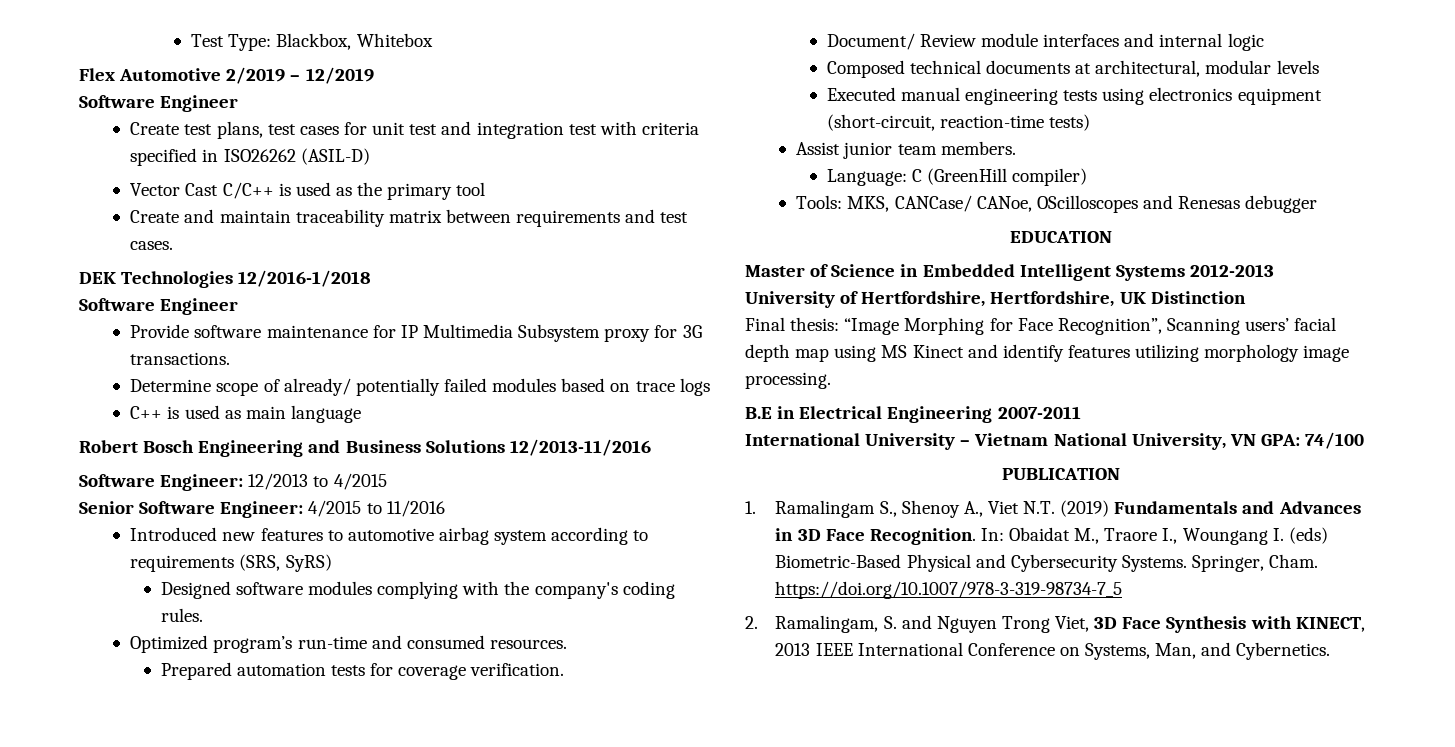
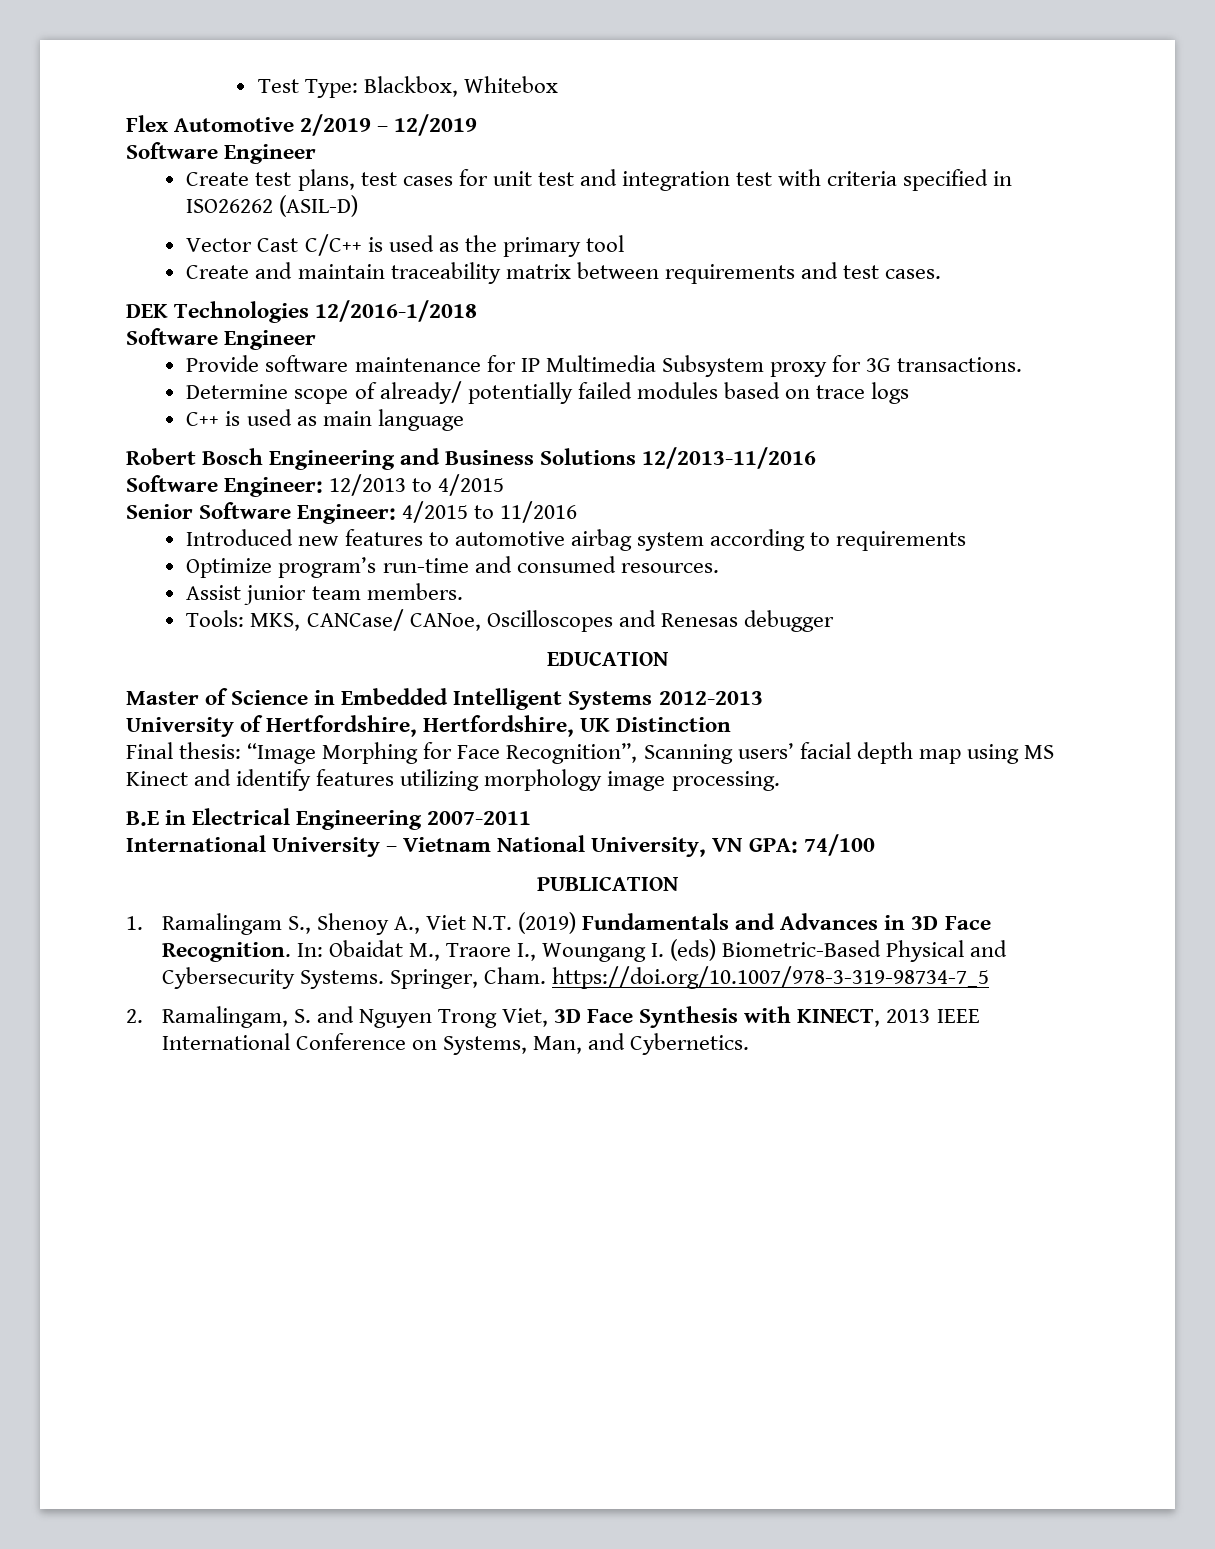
- Introduced new features to automotive airbag system according to requirements (SRS, SyRS)
- Designed software modules complying with the company's coding rules.
- Optimized program’s run-time and consumed resources.
+ Introduced new features to automotive airbag system according to requirements
+ Optimize program’s run-time and consumed resources.
- Prepared automation tests for coverage verification.
- Document/ Review module interfaces and internal logic
- Composed technical documents at architectural, modular levels
- Executed manual engineering tests using electronics equipment (short-circuit, reaction-time tests)
- Language: C (GreenHill compiler)
- Tools: MKS, CANCase/ CANoe, OScilloscopes and Renesas debugger
+ Tools: MKS, CANCase/ CANoe, Oscilloscopes and Renesas debugger

